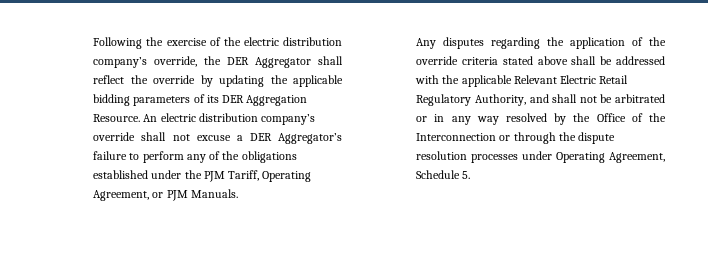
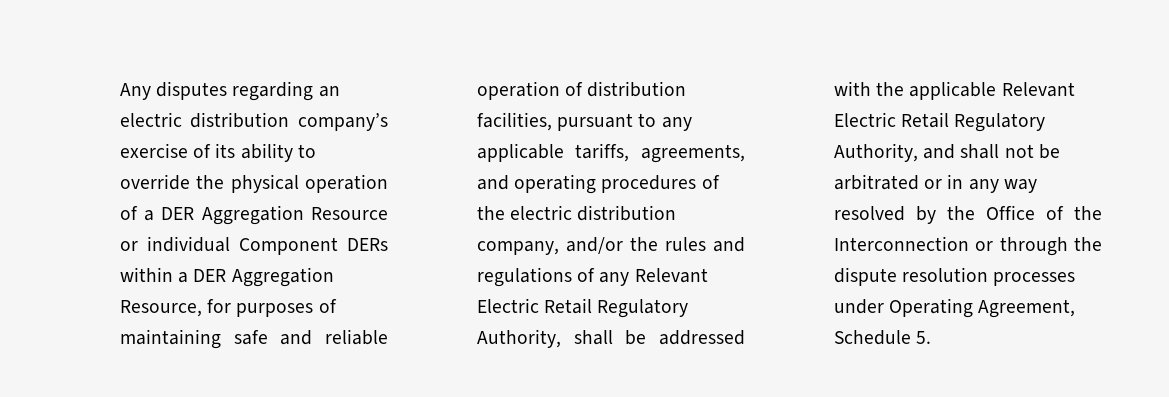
- Following the exercise of the electric distribution company’s override, the DER Aggregator shall reflect the override by updating the applicable bidding parameters of its DER Aggregation Resource. An electric distribution company’s override shall not excuse a DER Aggregator’s failure to perform any of the obligations established under the PJM Tariff, Operating Agreement, or PJM Manuals.
- Any disputes regarding the application of the override criteria stated above shall be addressed with the applicable Relevant Electric Retail Regulatory Authority, and shall not be arbitrated or in any way resolved by the Office of the Interconnection or through the dispute resolution processes under Operating Agreement, Schedule 5.
+ Any disputes regarding an electric distribution company’s exercise of its ability to override the physical operation of a DER Aggregation Resource or individual Component DERs within a DER Aggregation Resource, for purposes of maintaining safe and reliable operation of distribution facilities, pursuant to any applicable tariffs, agreements, and operating procedures of the electric distribution company, and/or the rules and regulations of any Relevant Electric Retail Regulatory Authority, shall be addressed with the applicable Relevant Electric Retail Regulatory Authority, and shall not be arbitrated or in any way resolved by the Office of the Interconnection or through the dispute resolution processes under Operating Agreement, Schedule 5.

